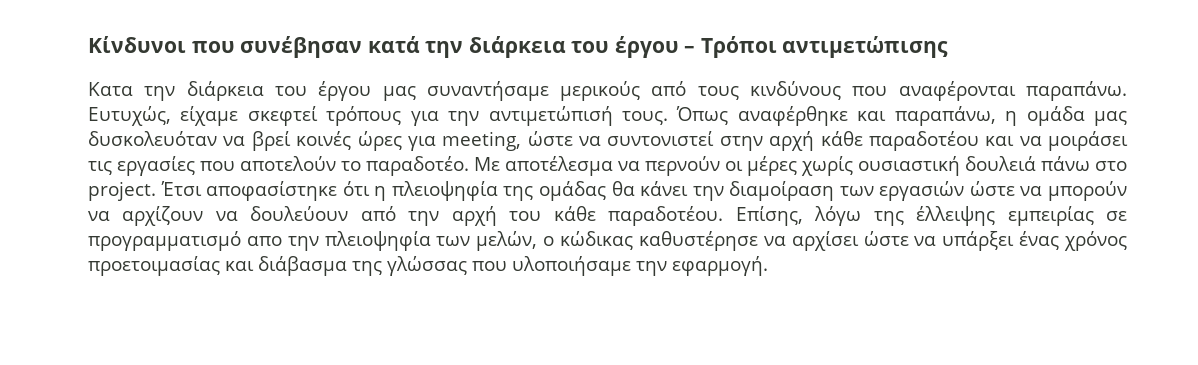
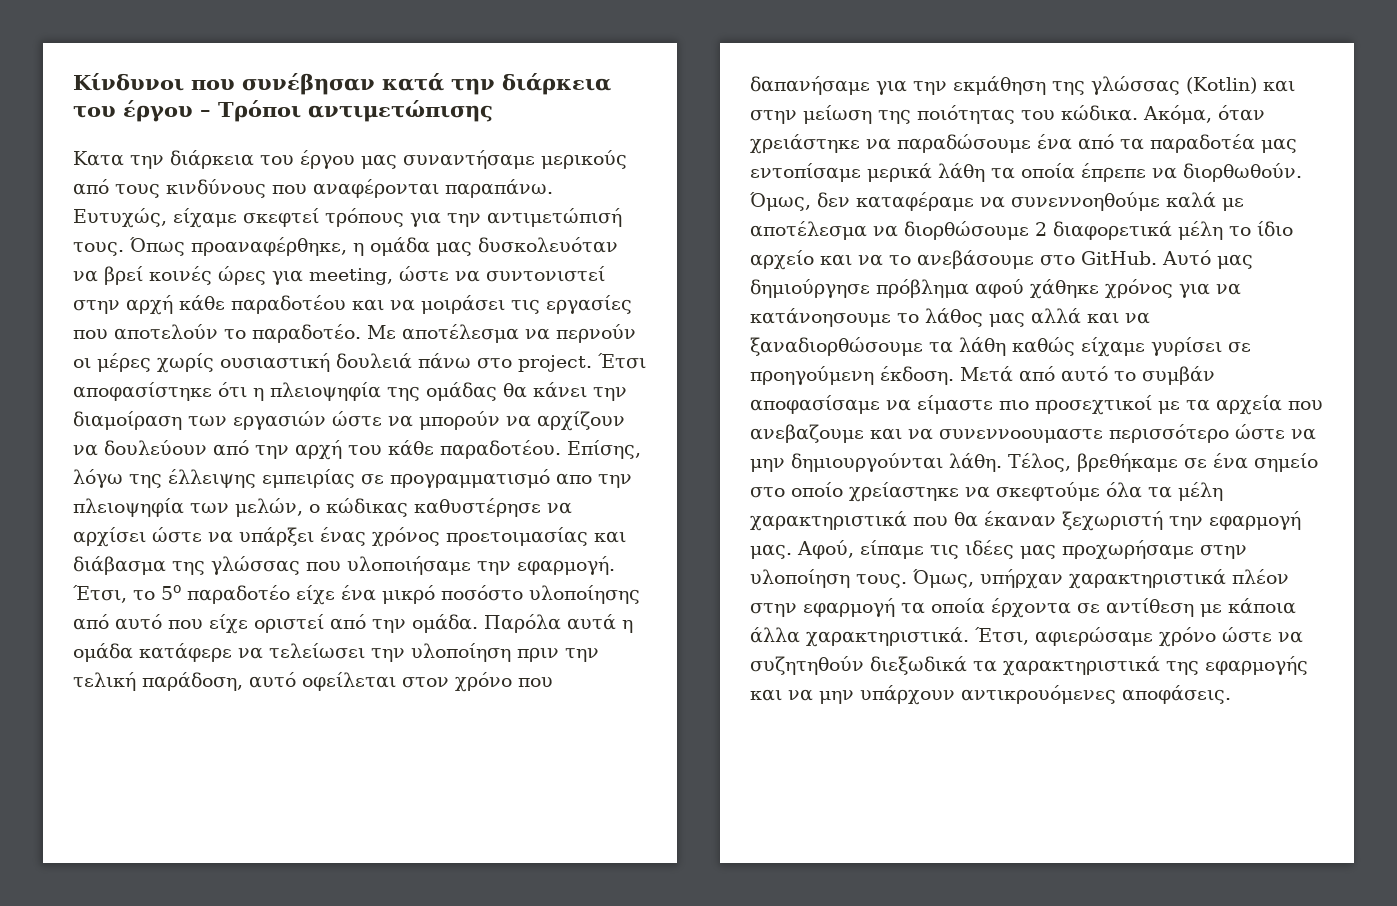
- Όπως αναφέρθηκε και παραπάνω, η ομάδα μας δυσκολευόταν να βρεί κοινές ώρες για meeting, ώστε να συντονιστεί στην αρχή κάθε παραδοτέου και να μοιράσει τις εργασίες που αποτελούν το παραδοτέο.
+ Όπως προαναφέρθηκε, η ομάδα μας δυσκολευόταν να βρεί κοινές ώρες για meeting, ώστε να συντονιστεί στην αρχή κάθε παραδοτέου και να μοιράσει τις εργασίες που αποτελούν το παραδοτέο.
+ Έτσι, το 5ο παραδοτέο είχε ένα μικρό ποσόστο υλοποίησης από αυτό που είχε οριστεί από την ομάδα. Παρόλα αυτά η ομάδα κατάφερε να τελείωσει την υλοποίηση πριν την τελική παράδοση, αυτό οφείλεται στον χρόνο που δαπανήσαμε για την εκμάθηση της γλώσσας (Kotlin) και στην μείωση της ποιότητας του κώδικα. Ακόμα, όταν χρειάστηκε να παραδώσουμε ένα από τα παραδοτέα μας εντοπίσαμε μερικά λάθη τα οποία έπρεπε να διορθωθούν. Όμως, δεν καταφέραμε να συνεννοηθούμε καλά με αποτέλεσμα να διορθώσουμε 2 διαφορετικά μέλη το ίδιο αρχείο και να το ανεβάσουμε στο GitHub. Αυτό μας δημιούργησε πρόβλημα αφού χάθηκε χρόνος για να κατάνοησουμε το λάθος μας αλλά και να ξαναδιορθώσουμε τα λάθη καθώς είχαμε γυρίσει σε προηγούμενη έκδοση. Μετά από αυτό το συμβάν αποφασίσαμε να είμαστε πιο προσεχτικοί με τα αρχεία που ανεβαζουμε και να συνεννοουμαστε περισσότερο ώστε να μην δημιουργούνται λάθη. Τέλος, βρεθήκαμε σε ένα σημείο στο οποίο χρείαστηκε να σκεφτούμε όλα τα μέλη χαρακτηριστικά που θα έκαναν ξεχωριστή την εφαρμογή μας. Αφού, είπαμε τις ιδέες μας προχωρήσαμε στην υλοποίηση τους. Όμως, υπήρχαν χαρακτηριστικά πλέον στην εφαρμογή τα οποία έρχοντα σε αντίθεση με κάποια άλλα χαρακτηριστικά. Έτσι, αφιερώσαμε χρόνο ώστε να συζητηθούν διεξωδικά τα χαρακτηριστικά της εφαρμογής και να μην υπάρχουν αντικρουόμενες αποφάσεις.

